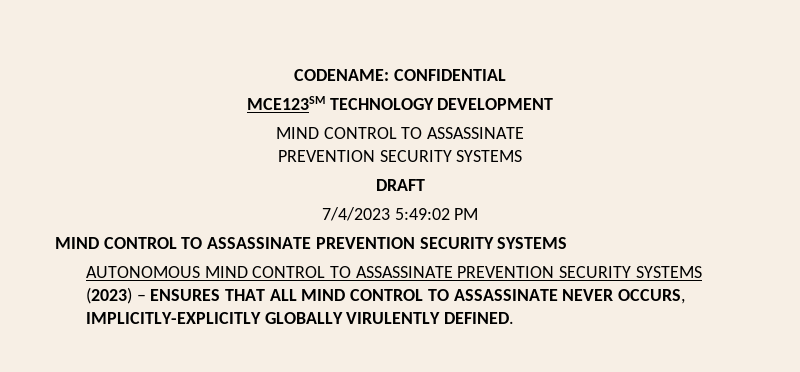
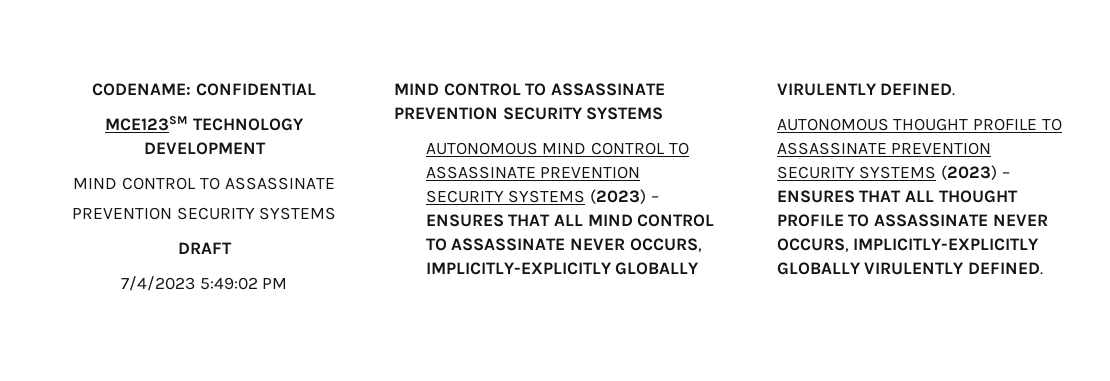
+ AUTONOMOUS THOUGHT PROFILE TO ASSASSINATE PREVENTION SECURITY SYSTEMS (2023) – ENSURES THAT ALL THOUGHT PROFILE TO ASSASSINATE NEVER OCCURS, IMPLICITLY-EXPLICITLY GLOBALLY VIRULENTLY DEFINED.

